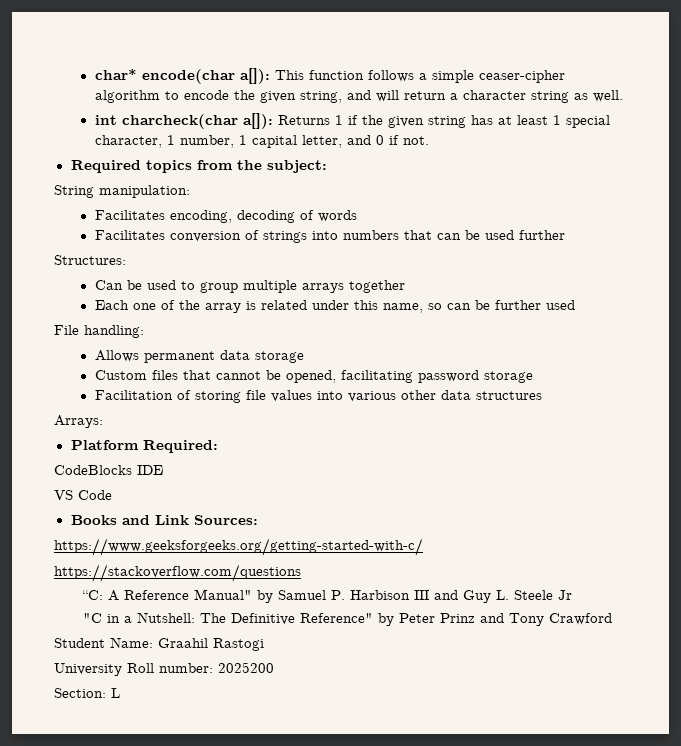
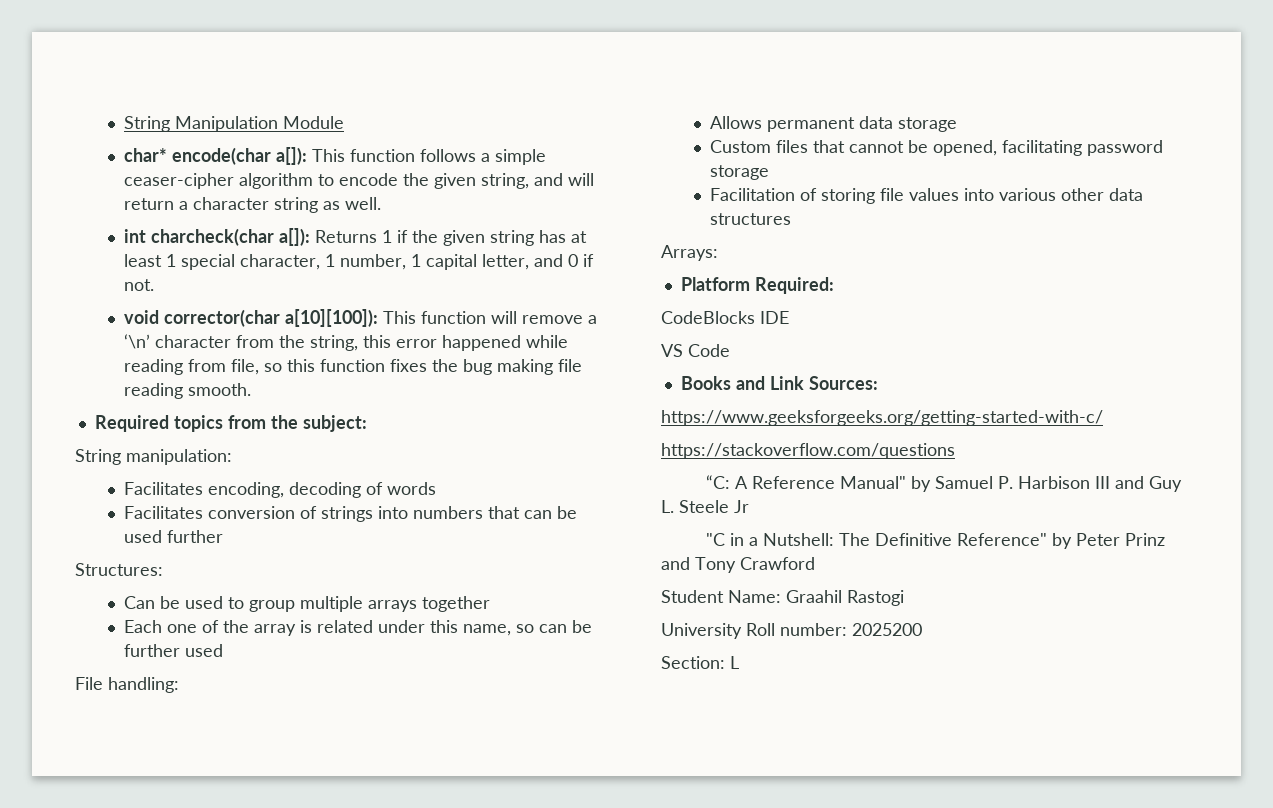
+ String Manipulation Module
+ void corrector(char a[10][100]): This function will remove a ‘\n’ character from the string, this error happened while reading from file, so this function fixes the bug making file reading smooth.

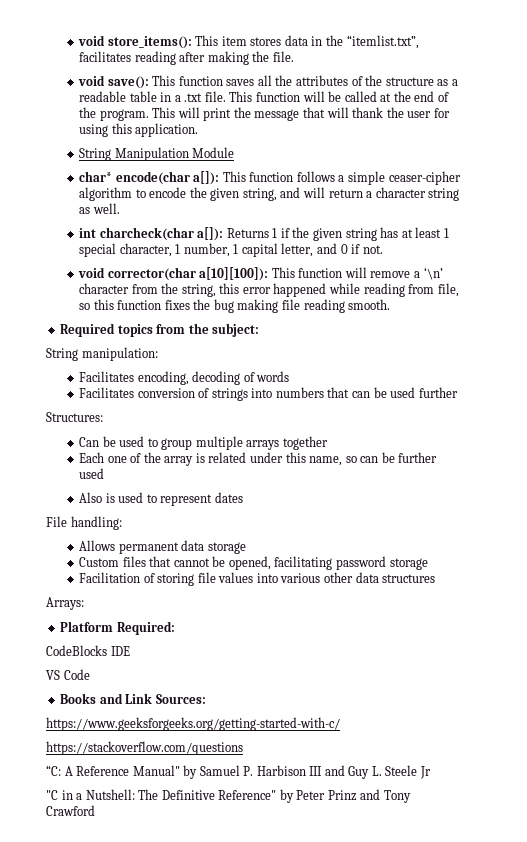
+ void store_items(): This item stores data in the “itemlist.txt”, facilitates reading after making the file.
+ void save(): This function saves all the attributes of the structure as a readable table in a .txt file. This function will be called at the end of the program. This will print the message that will thank the user for using this application.
+ Also is used to represent dates
- Student Name: Graahil Rastogi
- University Roll number: 2025200
- Section: L

